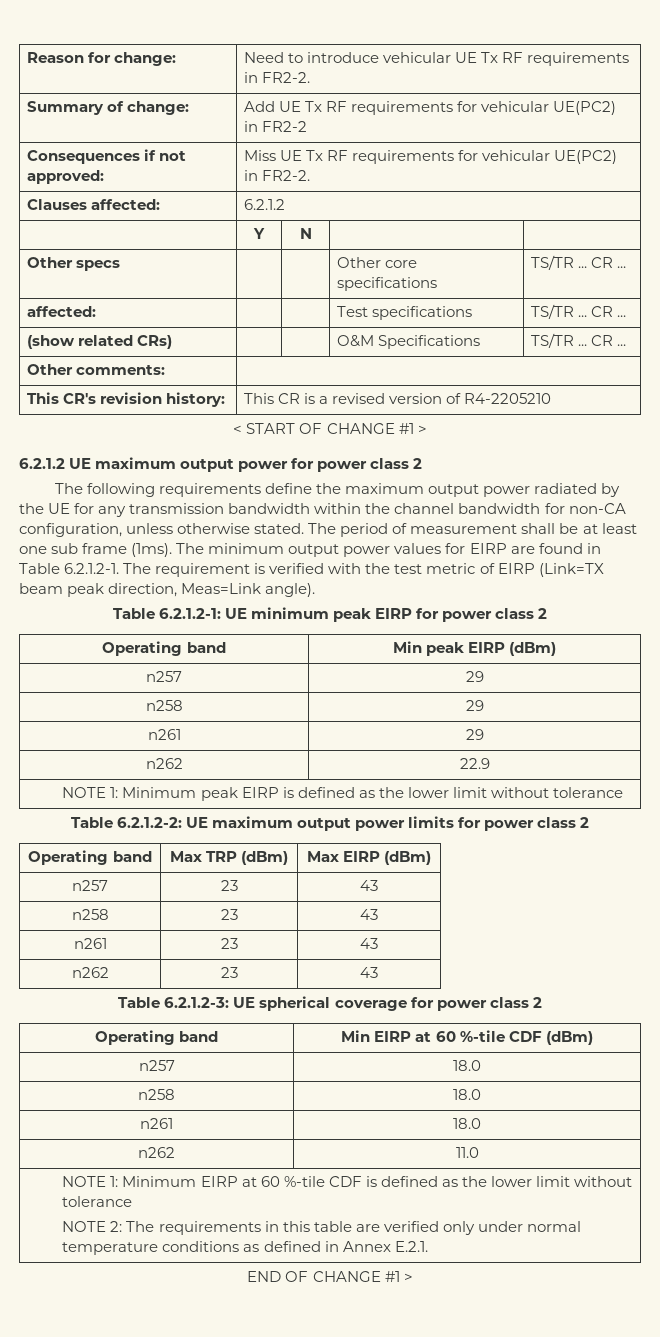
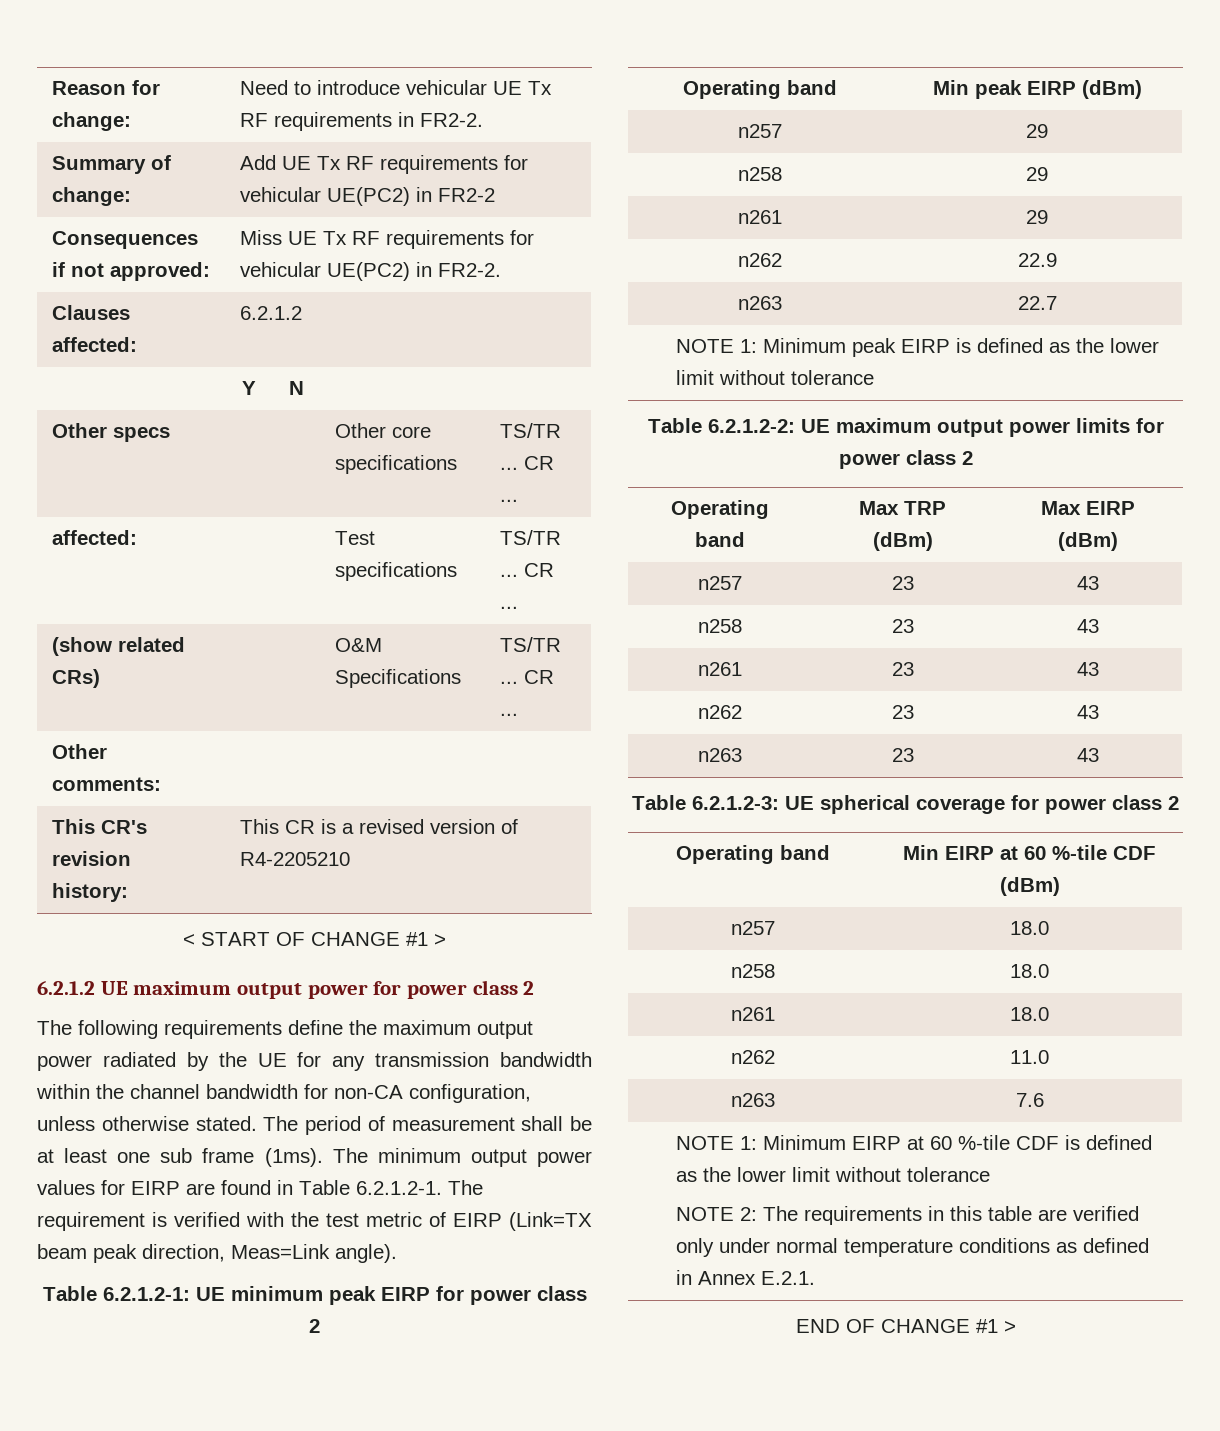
+ n263 | 22.7
+ n263 | 23 | 43
+ n263 | 7.6

